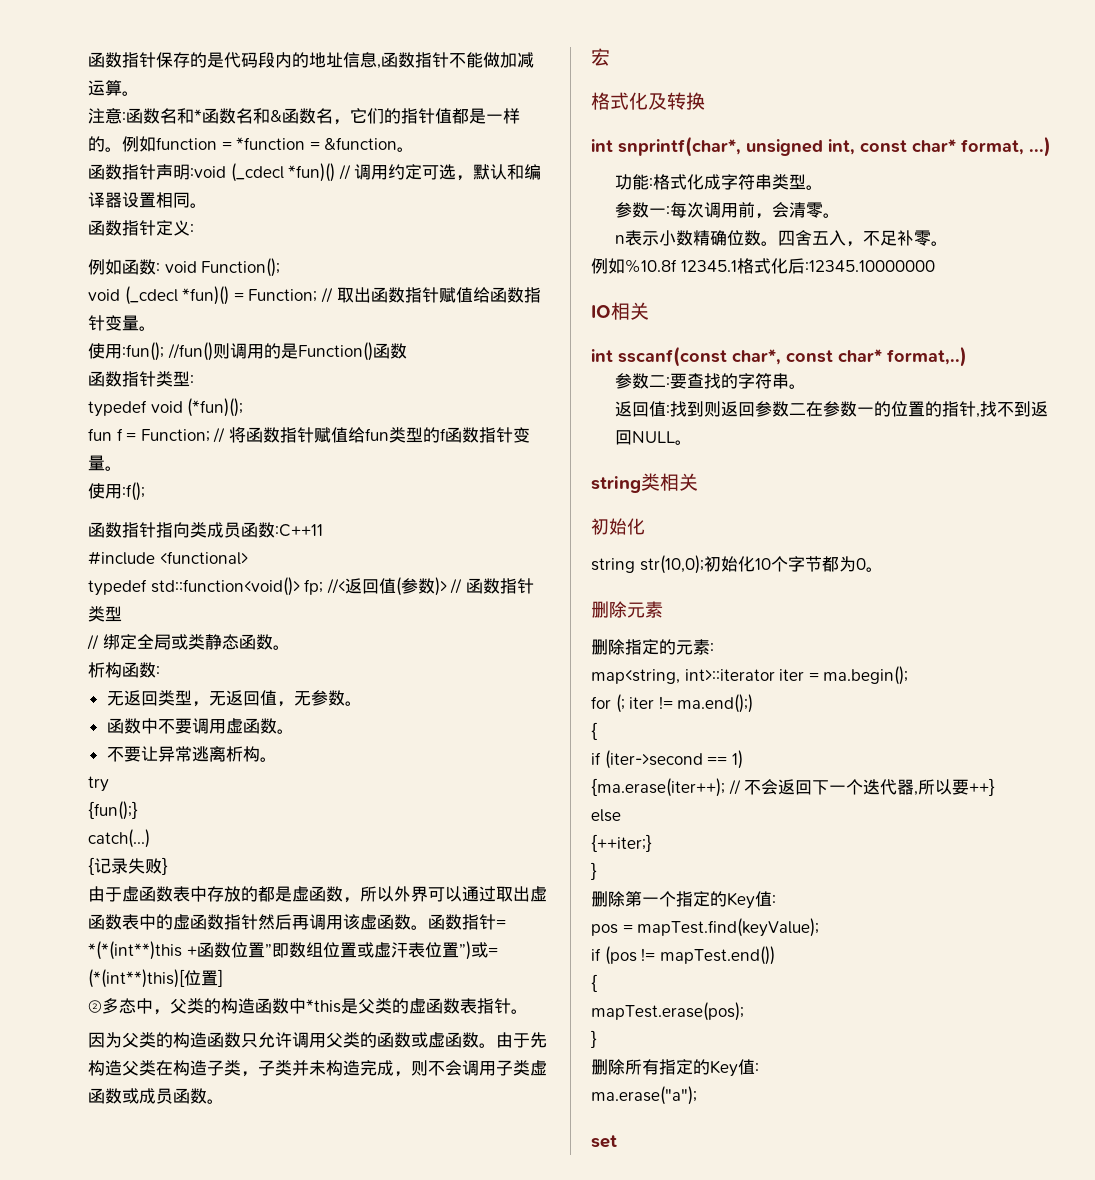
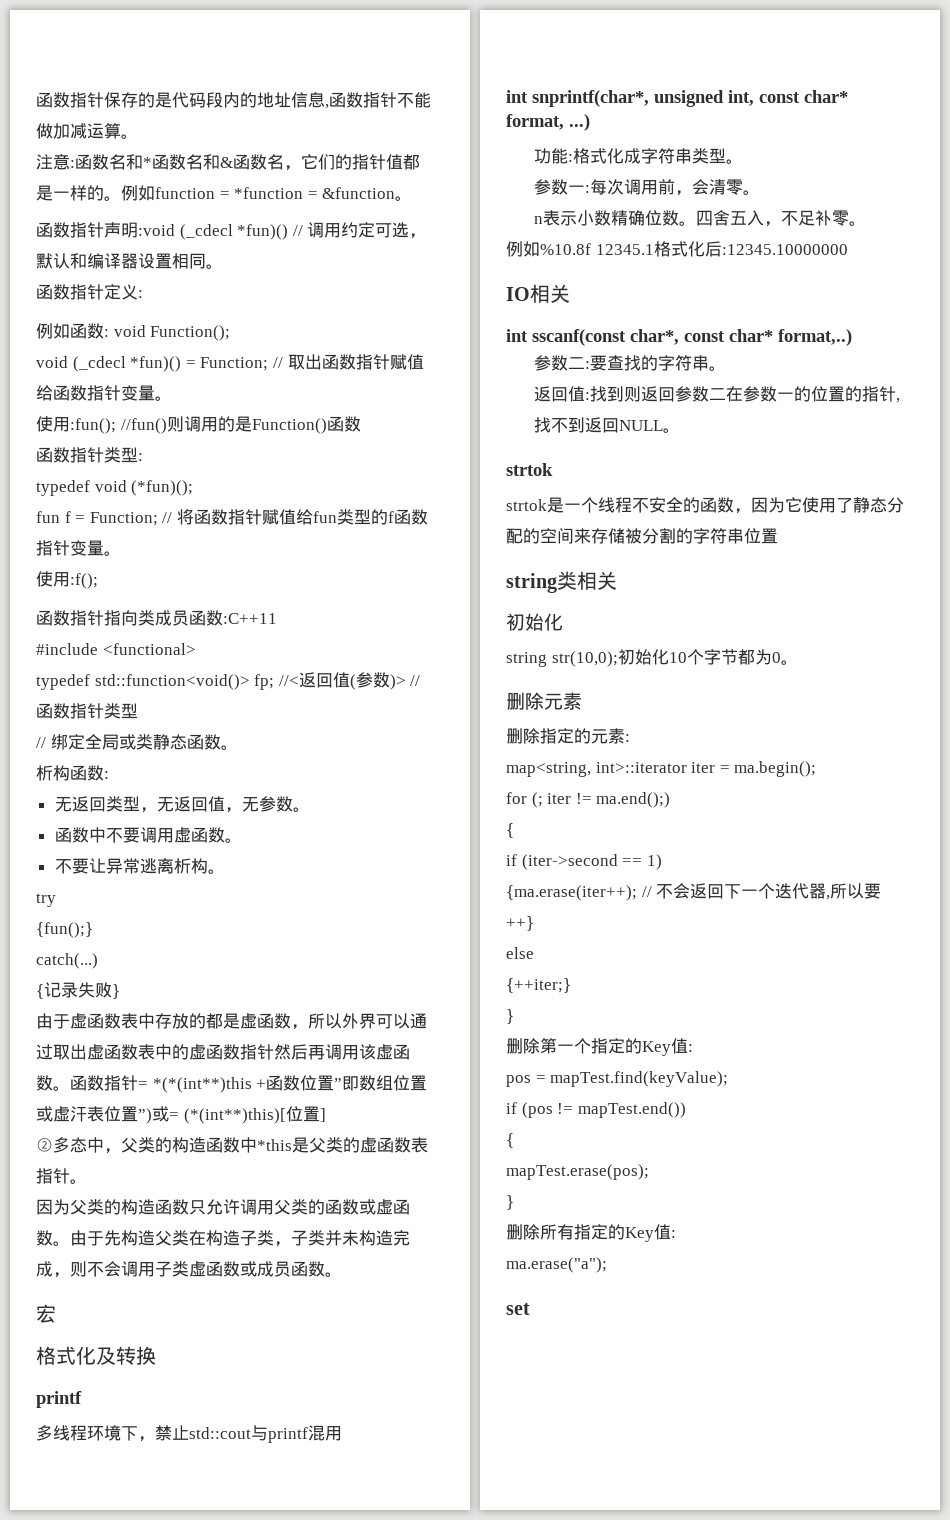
  格式化及转换
+ printf
+ 多线程环境下，禁止std::cout与printf混用
  返回值:找到则返回参数二在参数一的位置的指针,找不到返回NULL。
+ strtok
+ strtok是一个线程不安全的函数，因为它使用了静态分配的空间来存储被分割的字符串位置

